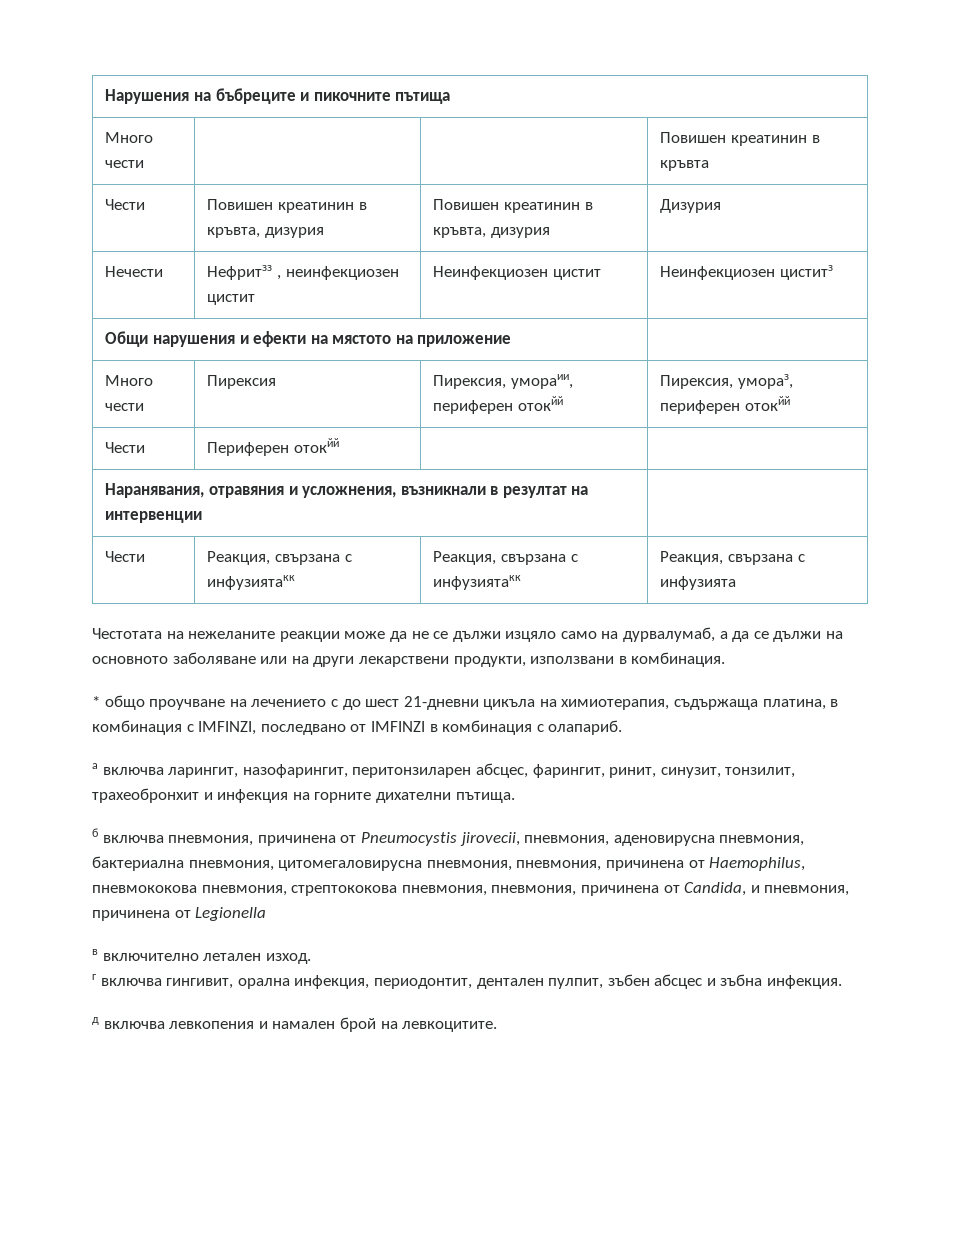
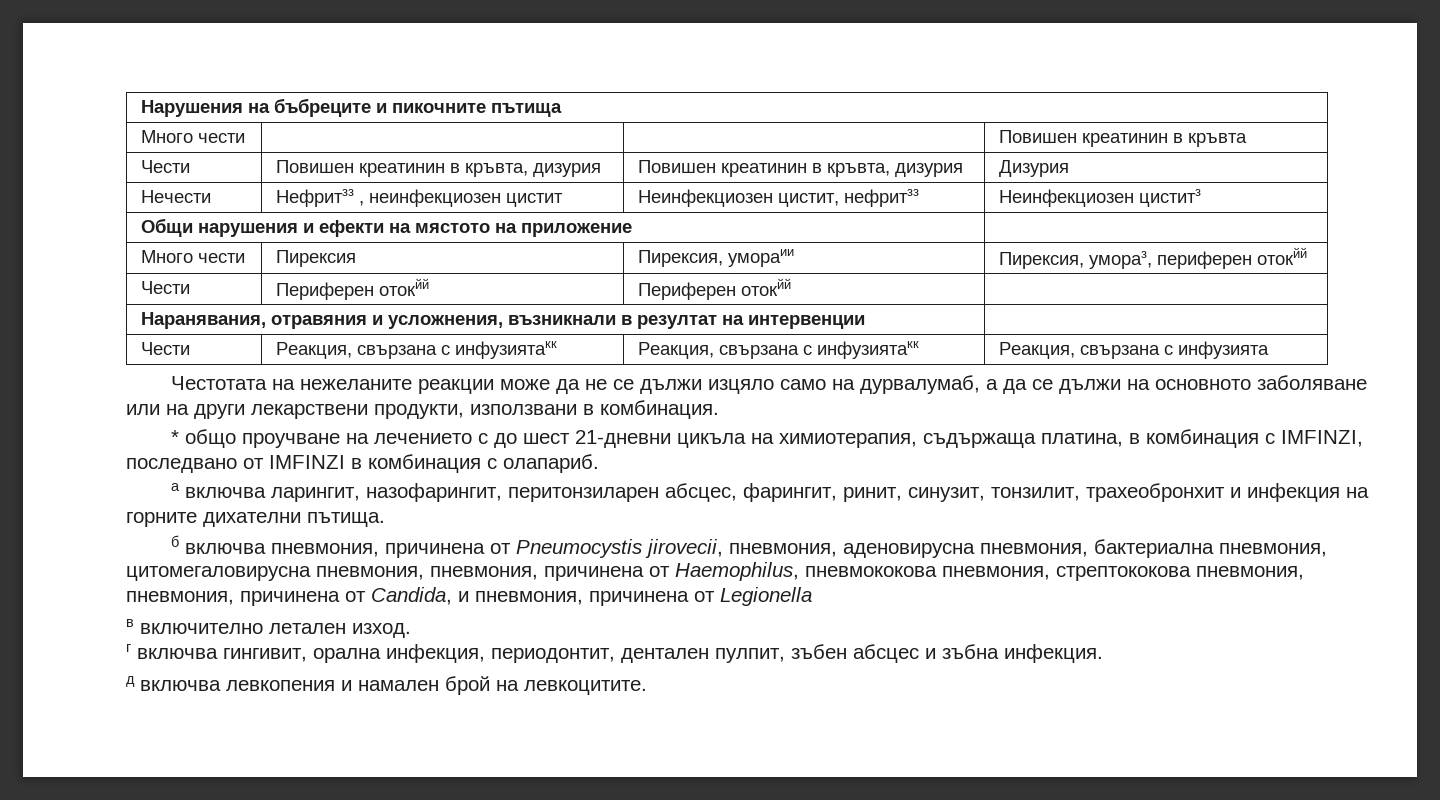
- Нечести | Нефритзз , неинфекциозен цистит | Неинфекциозен цистит | Неинфекциозен циститз
+ Нечести | Нефритзз , неинфекциозен цистит | Неинфекциозен цистит, нефритзз | Неинфекциозен циститз
- Много чести | Пирексия | Пирексия, умораии, периферен отокйй | Пирексия, умораз, периферен отокйй
+ Много чести | Пирексия | Пирексия, умораии | Пирексия, умораз, периферен отокйй
- Чести | Периферен отокйй | |
+ Чести | Периферен отокйй | Периферен отокйй |

